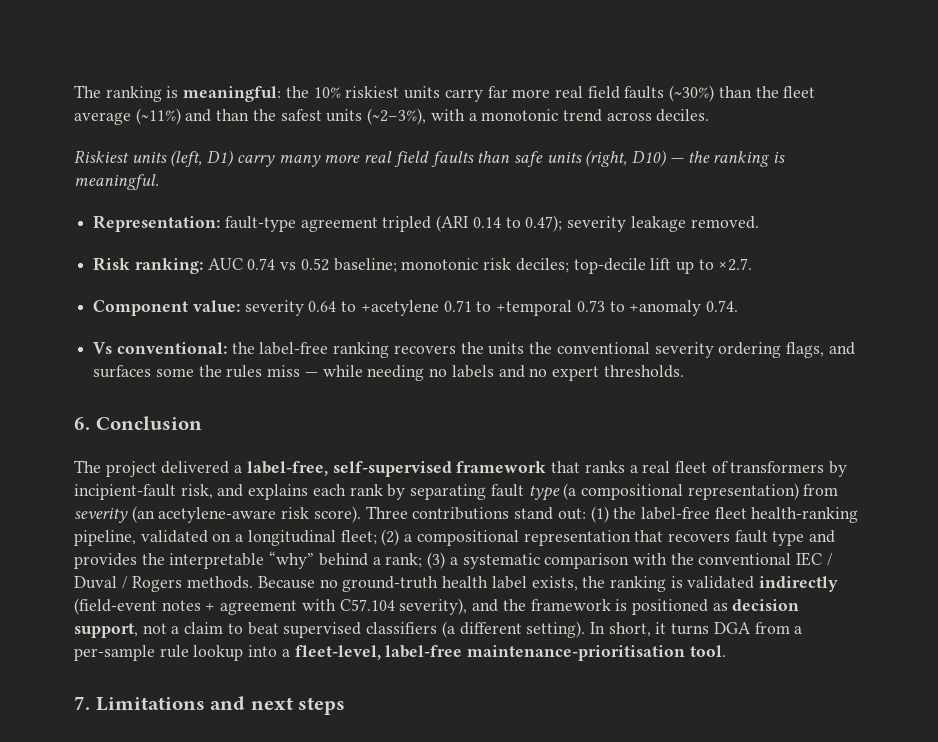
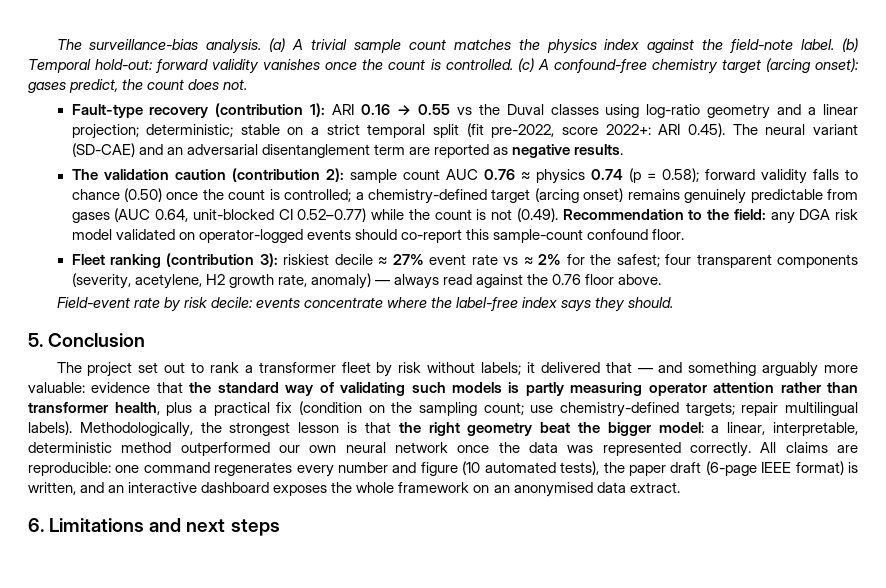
- The ranking is meaningful: the 10% riskiest units carry far more real field faults (~30%) than the fleet average (~11%) and than the safest units (~2–3%), with a monotonic trend across deciles.
- Riskiest units (left, D1) carry many more real field faults than safe units (right, D10) — the ranking is meaningful.
- Representation: fault-type agreement tripled (ARI 0.14 to 0.47); severity leakage removed.
- Risk ranking: AUC 0.74 vs 0.52 baseline; monotonic risk deciles; top-decile lift up to ×2.7.
- Component value: severity 0.64 to +acetylene 0.71 to +temporal 0.73 to +anomaly 0.74.
- Vs conventional: the label-free ranking recovers the units the conventional severity ordering flags, and surfaces some the rules miss — while needing no labels and no expert thresholds.
- 6. Conclusion
- The project delivered a label-free, self-supervised framework that ranks a real fleet of transformers by incipient-fault risk, and explains each rank by separating fault type (a compositional representation) from severity (an acetylene-aware risk score). Three contributions stand out: (1) the label-free fleet health-ranking pipeline, validated on a longitudinal fleet; (2) a compositional representation that recovers fault type and provides the interpretable “why” behind a rank; (3) a systematic comparison with the conventional IEC / Duval / Rogers methods. Because no ground-truth health label exists, the ranking is validated indirectly (field-event notes + agreement with C57.104 severity), and the framework is positioned as decision support, not a claim to beat supervised classifiers (a different setting). In short, it turns DGA from a per-sample rule lookup into a fleet-level, label-free maintenance-prioritisation tool.
- 7. Limitations and next steps
+ The surveillance-bias analysis. (a) A trivial sample count matches the physics index against the field-note label. (b) Temporal hold-out: forward validity vanishes once the count is controlled. (c) A confound-free chemistry target (arcing onset): gases predict, the count does not.
+ Fault-type recovery (contribution 1): ARI 0.16 → 0.55 vs the Duval classes using log-ratio geometry and a linear projection; deterministic; stable on a strict temporal split (fit pre-2022, score 2022+: ARI 0.45). The neural variant (SD-CAE) and an adversarial disentanglement term are reported as negative results.
+ The validation caution (contribution 2): sample count AUC 0.76 ≈ physics 0.74 (p = 0.58); forward validity falls to chance (0.50) once the count is controlled; a chemistry-defined target (arcing onset) remains genuinely predictable from gases (AUC 0.64, unit-blocked CI 0.52–0.77) while the count is not (0.49). Recommendation to the field: any DGA risk model validated on operator-logged events should co-report this sample-count confound floor.
+ Fleet ranking (contribution 3): riskiest decile ≈ 27% event rate vs ≈ 2% for the safest; four transparent components (severity, acetylene, H2 growth rate, anomaly) — always read against the 0.76 floor above.
+ Field-event rate by risk decile: events concentrate where the label-free index says they should.
+ 5. Conclusion
+ The project set out to rank a transformer fleet by risk without labels; it delivered that — and something arguably more valuable: evidence that the standard way of validating such models is partly measuring operator attention rather than transformer health, plus a practical fix (condition on the sampling count; use chemistry-defined targets; repair multilingual labels). Methodologically, the strongest lesson is that the right geometry beat the bigger model: a linear, interpretable, deterministic method outperformed our own neural network once the data was represented correctly. All claims are reproducible: one command regenerates every number and figure (10 automated tests), the paper draft (6-page IEEE format) is written, and an interactive dashboard exposes the whole framework on an anonymised data extract.
+ 6. Limitations and next steps

